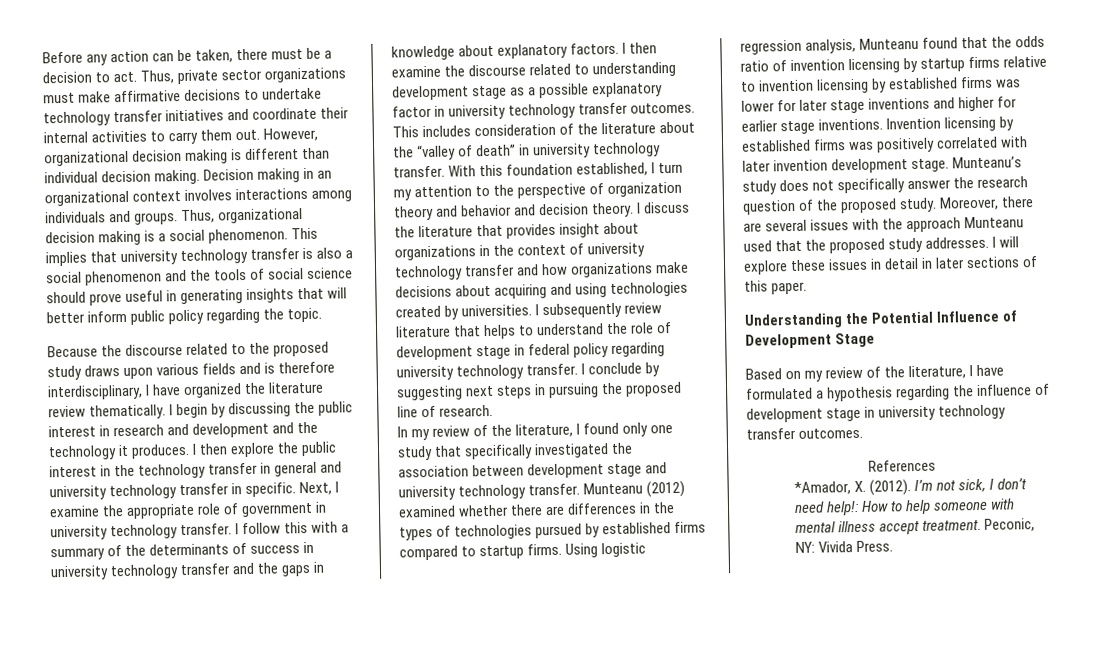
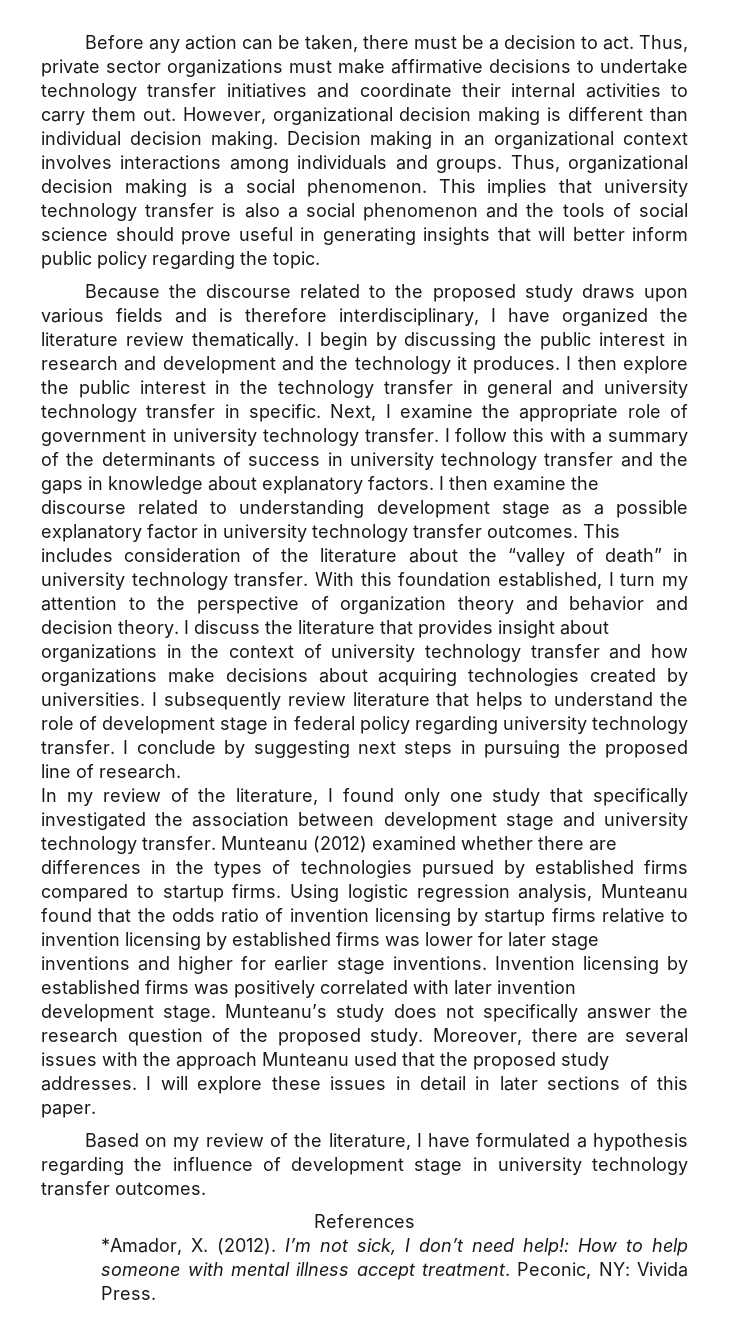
- I discuss the literature that provides insight about organizations in the context of university technology transfer and how organizations make decisions about acquiring and using technologies created by universities.
+ I discuss the literature that provides insight about organizations in the context of university technology transfer and how organizations make decisions about acquiring technologies created by universities.
- Understanding the Potential Influence of Development Stage

